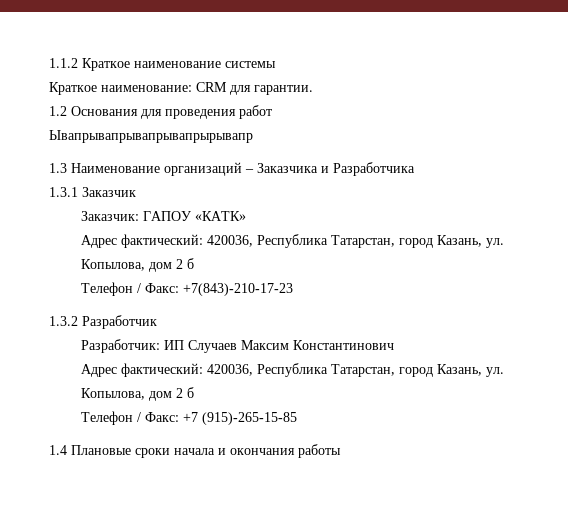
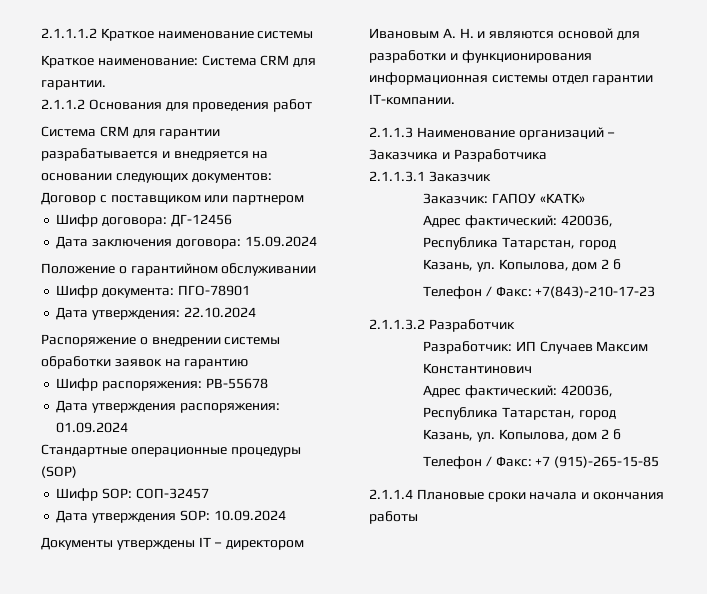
- 1.1.2 Краткое наименование системы
+ 2.1.1.1.2 Краткое наименование системы
- Краткое наименование: CRM для гарантии.
+ Краткое наименование: Система CRM для гарантии.
- 1.2 Основания для проведения работ
+ 2.1.1.2 Основания для проведения работ
- Ывапрывапрывапрывапрырывапр
- 1.3 Наименование организаций – Заказчика и Разработчика
+ Система CRM для гарантии разрабатывается и внедряется на основании следующих документов:
+ Договор с поставщиком или партнером
+ Шифр договора: ДГ-12456
+ Дата заключения договора: 15.09.2024
+ Положение о гарантийном обслуживании
+ Шифр документа: ПГО-78901
+ Дата утверждения: 22.10.2024
+ Распоряжение о внедрении системы обработки заявок на гарантию
+ Шифр распоряжения: РВ-55678
+ Дата утверждения распоряжения: 01.09.2024
+ Стандартные операционные процедуры (SOP)
+ Шифр SOP: СОП-32457
+ Дата утверждения SOP: 10.09.2024
+ Документы утверждены IT – директором Ивановым А. Н. и являются основой для разработки и функционирования информационная системы отдел гарантии IT-компании.
+ 2.1.1.3 Наименование организаций – Заказчика и Разработчика
- 1.3.1 Заказчик
+ 2.1.1.3.1 Заказчик
- 1.3.2 Разработчик
+ 2.1.1.3.2 Разработчик
- 1.4 Плановые сроки начала и окончания работы
+ 2.1.1.4 Плановые сроки начала и окончания работы

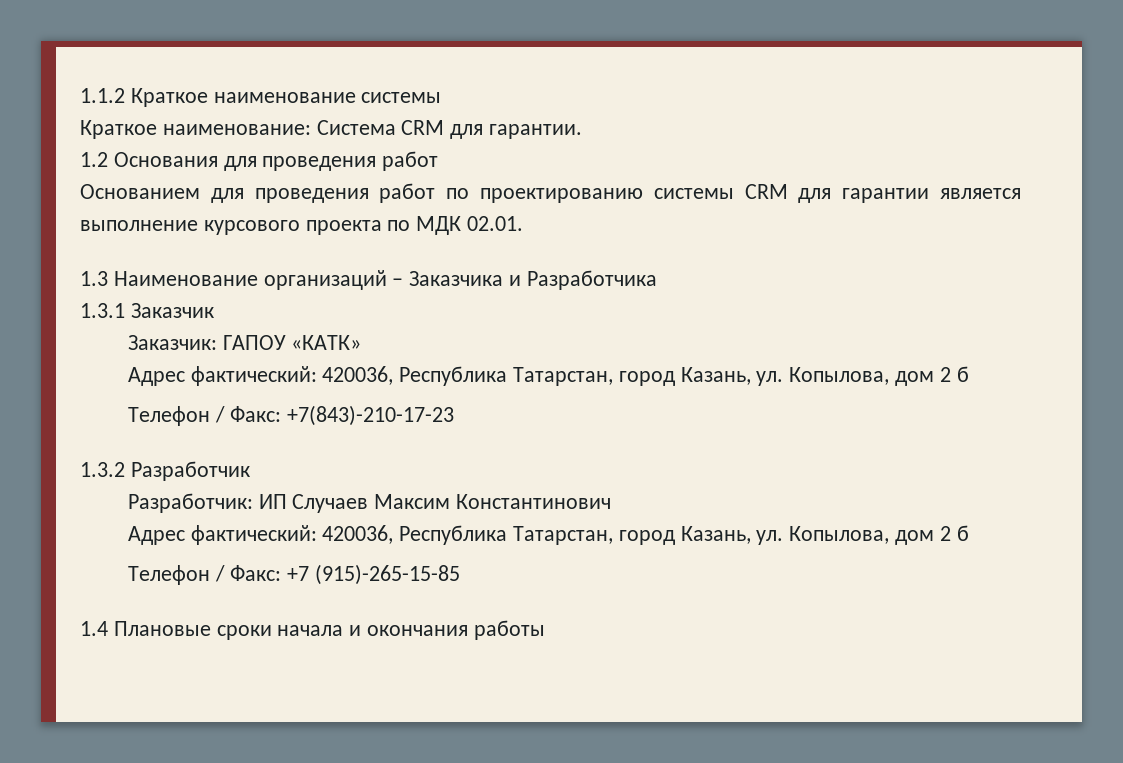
- 2.1.1.1.2 Краткое наименование системы
+ 1.1.2 Краткое наименование системы
- 2.1.1.2 Основания для проведения работ
+ 1.2 Основания для проведения работ
- Система CRM для гарантии разрабатывается и внедряется на основании следующих документов:
- Договор с поставщиком или партнером
- Шифр договора: ДГ-12456
- Дата заключения договора: 15.09.2024
- Положение о гарантийном обслуживании
- Шифр документа: ПГО-78901
- Дата утверждения: 22.10.2024
- Распоряжение о внедрении системы обработки заявок на гарантию
- Шифр распоряжения: РВ-55678
- Дата утверждения распоряжения: 01.09.2024
- Стандартные операционные процедуры (SOP)
- Шифр SOP: СОП-32457
- Дата утверждения SOP: 10.09.2024
- Документы утверждены IT – директором Ивановым А. Н. и являются основой для разработки и функционирования информационная системы отдел гарантии IT-компании.
- 2.1.1.3 Наименование организаций – Заказчика и Разработчика
+ Основанием для проведения работ по проектированию системы CRM для гарантии является выполнение курсового проекта по МДК 02.01.
+ 1.3 Наименование организаций – Заказчика и Разработчика
- 2.1.1.3.1 Заказчик
+ 1.3.1 Заказчик
- 2.1.1.3.2 Разработчик
+ 1.3.2 Разработчик
- 2.1.1.4 Плановые сроки начала и окончания работы
+ 1.4 Плановые сроки начала и окончания работы

